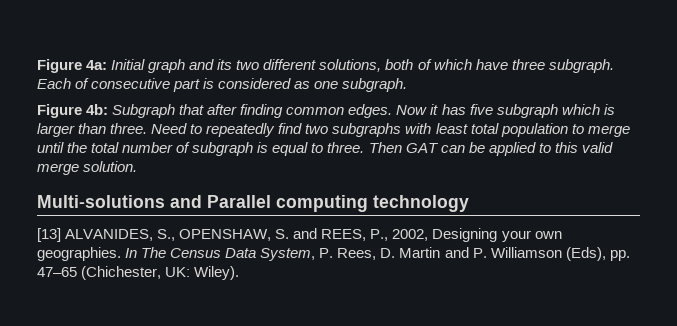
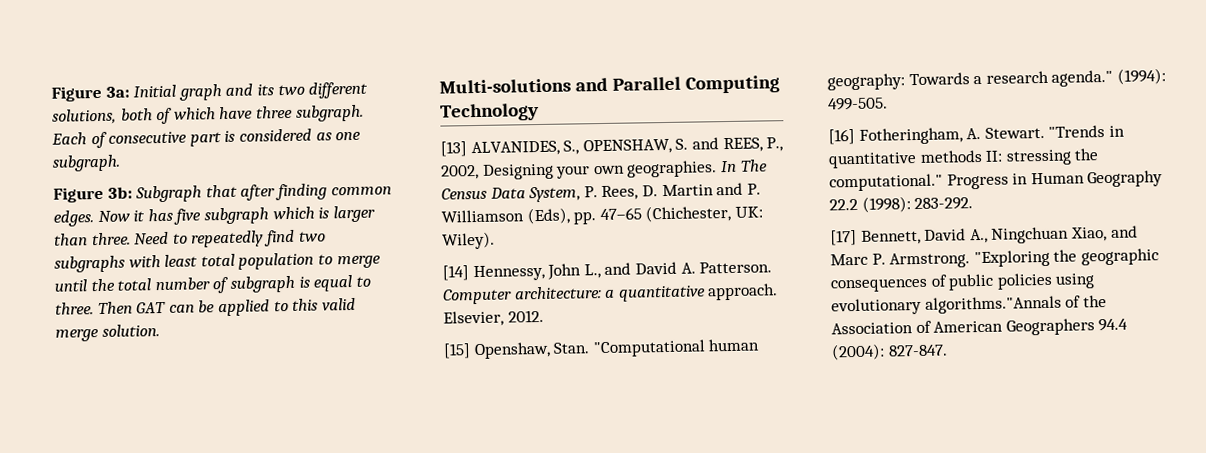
- Figure 4a: Initial graph and its two different solutions, both of which have three subgraph.
+ Figure 3a: Initial graph and its two different solutions, both of which have three subgraph.
- Figure 4b: Subgraph that after finding common edges.
+ Figure 3b: Subgraph that after finding common edges.
- Multi-solutions and Parallel computing technology
+ Multi-solutions and Parallel Computing Technology
+ [14] Hennessy, John L., and David A. Patterson. Computer architecture: a quantitative approach. Elsevier, 2012.
+ [15] Openshaw, Stan. "Computational human geography: Towards a research agenda." (1994): 499-505.
+ [16] Fotheringham, A. Stewart. "Trends in quantitative methods II: stressing the computational." Progress in Human Geography 22.2 (1998): 283-292.
+ [17] Bennett, David A., Ningchuan Xiao, and Marc P. Armstrong. "Exploring the geographic consequences of public policies using evolutionary algorithms."Annals of the Association of American Geographers 94.4 (2004): 827-847.

